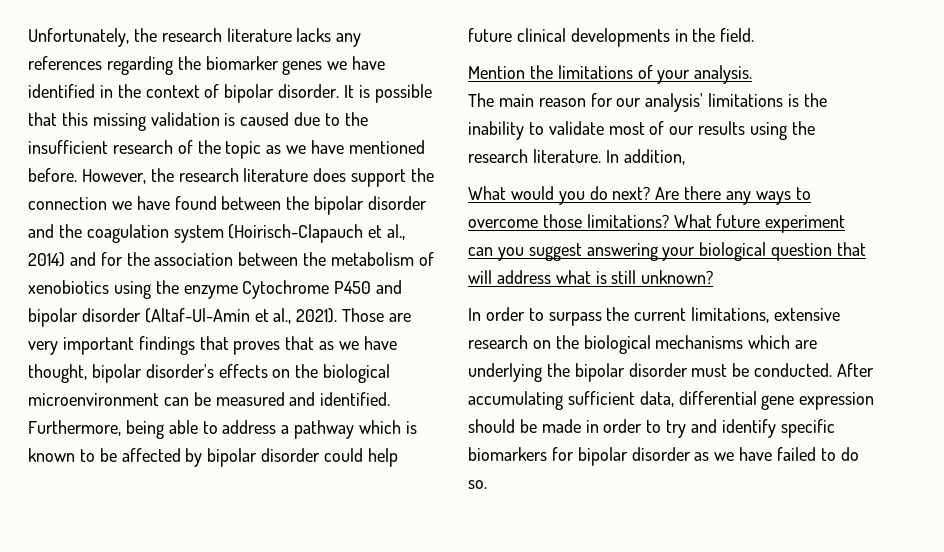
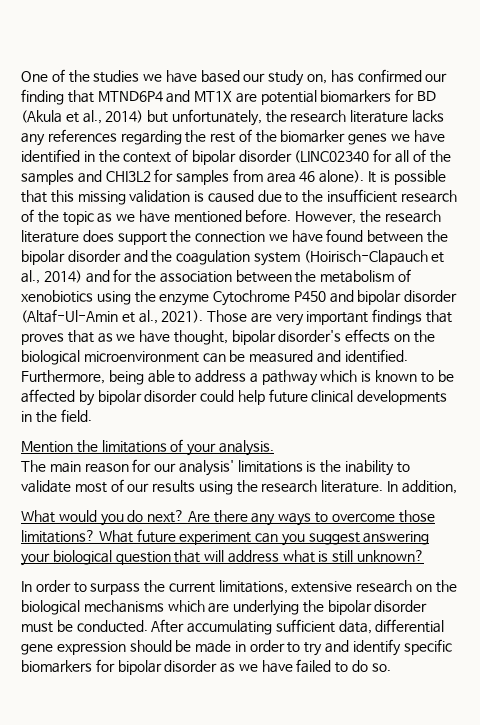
- Unfortunately, the research literature lacks any references regarding the biomarker genes we have identified in the context of bipolar disorder.
+ One of the studies we have based our study on, has confirmed our finding that MTND6P4 and MT1X are potential biomarkers for BD (Akula et al., 2014) but unfortunately, the research literature lacks any references regarding the rest of the biomarker genes we have identified in the context of bipolar disorder (LINC02340 for all of the samples and CHI3L2 for samples from area 46 alone).

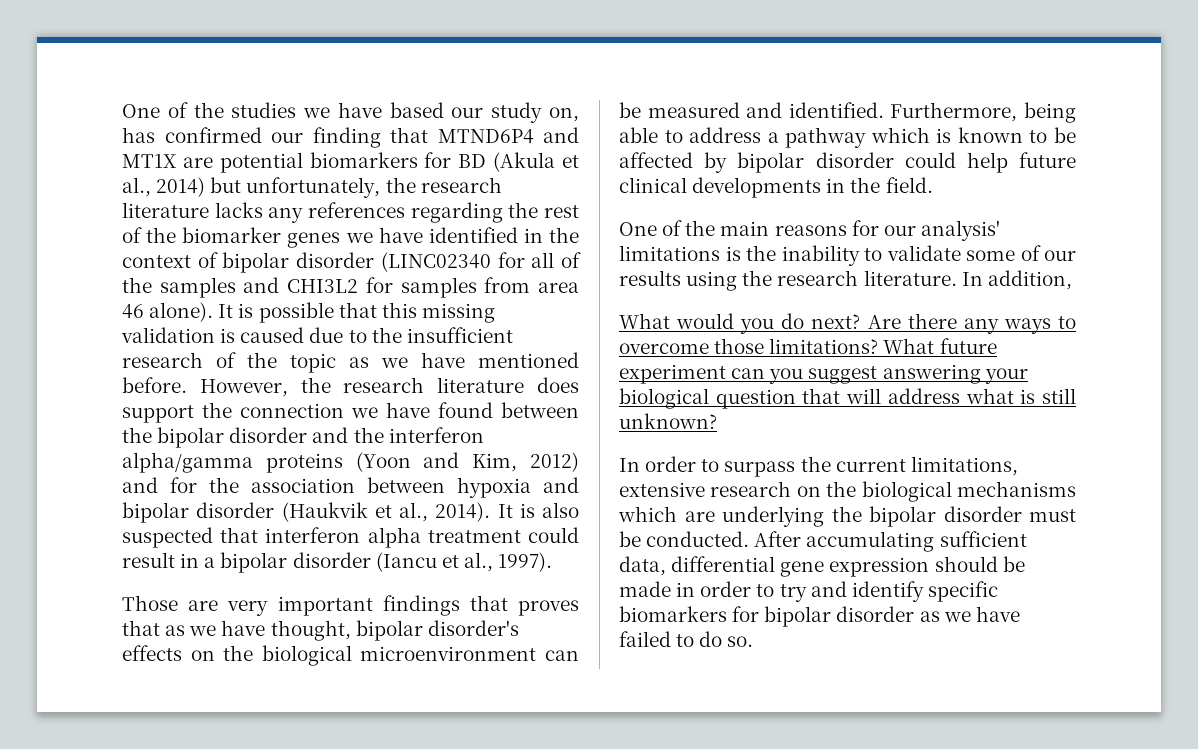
- However, the research literature does support the connection we have found between the bipolar disorder and the coagulation system (Hoirisch-Clapauch et al., 2014) and for the association between the metabolism of xenobiotics using the enzyme Cytochrome P450 and bipolar disorder (Altaf-Ul-Amin et al., 2021). Those are very important findings that proves that as we have thought, bipolar disorder's effects on the biological microenvironment can be measured and identified.
+ However, the research literature does support the connection we have found between the bipolar disorder and the interferon alpha/gamma proteins (Yoon and Kim, 2012) and for the association between hypoxia and bipolar disorder (Haukvik et al., 2014). It is also suspected that interferon alpha treatment could result in a bipolar disorder (Iancu et al., 1997).
+ Those are very important findings that proves that as we have thought, bipolar disorder's effects on the biological microenvironment can be measured and identified.
- Mention the limitations of your analysis.
- The main reason for our analysis' limitations is the inability to validate most of our results using the research literature.
+ One of the main reasons for our analysis' limitations is the inability to validate some of our results using the research literature.

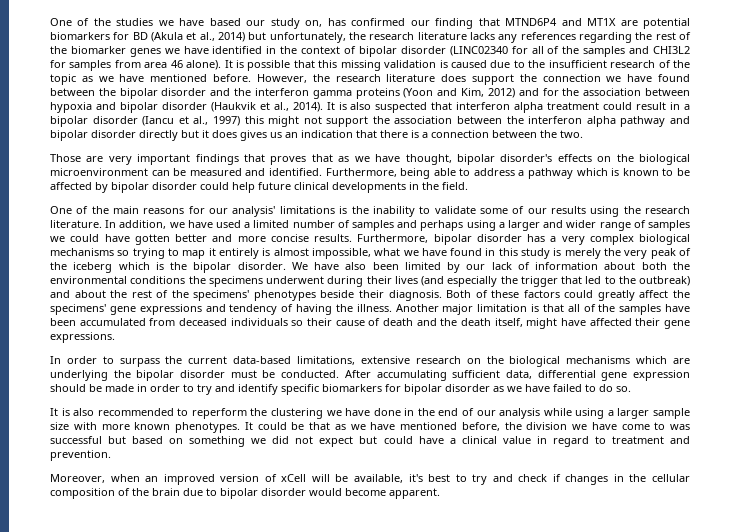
- However, the research literature does support the connection we have found between the bipolar disorder and the interferon alpha/gamma proteins (Yoon and Kim, 2012) and for the association between hypoxia and bipolar disorder (Haukvik et al., 2014).
+ However, the research literature does support the connection we have found between the bipolar disorder and the interferon gamma proteins (Yoon and Kim, 2012) and for the association between hypoxia and bipolar disorder (Haukvik et al., 2014).
- It is also suspected that interferon alpha treatment could result in a bipolar disorder (Iancu et al., 1997).
+ It is also suspected that interferon alpha treatment could result in a bipolar disorder (Iancu et al., 1997) this might not support the association between the interferon alpha pathway and bipolar disorder directly but it does gives us an indication that there is a connection between the two.
- In addition,
- What would you do next? Are there any ways to overcome those limitations? What future experiment can you suggest answering your biological question that will address what is still unknown?
+ In addition, we have used a limited number of samples and perhaps using a larger and wider range of samples we could have gotten better and more concise results. Furthermore, bipolar disorder has a very complex biological mechanisms so trying to map it entirely is almost impossible, what we have found in this study is merely the very peak of the iceberg which is the bipolar disorder. We have also been limited by our lack of information about both the environmental conditions the specimens underwent during their lives (and especially the trigger that led to the outbreak) and about the rest of the specimens' phenotypes beside their diagnosis. Both of these factors could greatly affect the specimens' gene expressions and tendency of having the illness. Another major limitation is that all of the samples have been accumulated from deceased individuals so their cause of death and the death itself, might have affected their gene expressions.
- In order to surpass the current limitations, extensive research on the biological mechanisms which are underlying the bipolar disorder must be conducted.
+ In order to surpass the current data-based limitations, extensive research on the biological mechanisms which are underlying the bipolar disorder must be conducted.
+ It is also recommended to reperform the clustering we have done in the end of our analysis while using a larger sample size with more known phenotypes. It could be that as we have mentioned before, the division we have come to was successful but based on something we did not expect but could have a clinical value in regard to treatment and prevention.
+ Moreover, when an improved version of xCell will be available, it's best to try and check if changes in the cellular composition of the brain due to bipolar disorder would become apparent.

